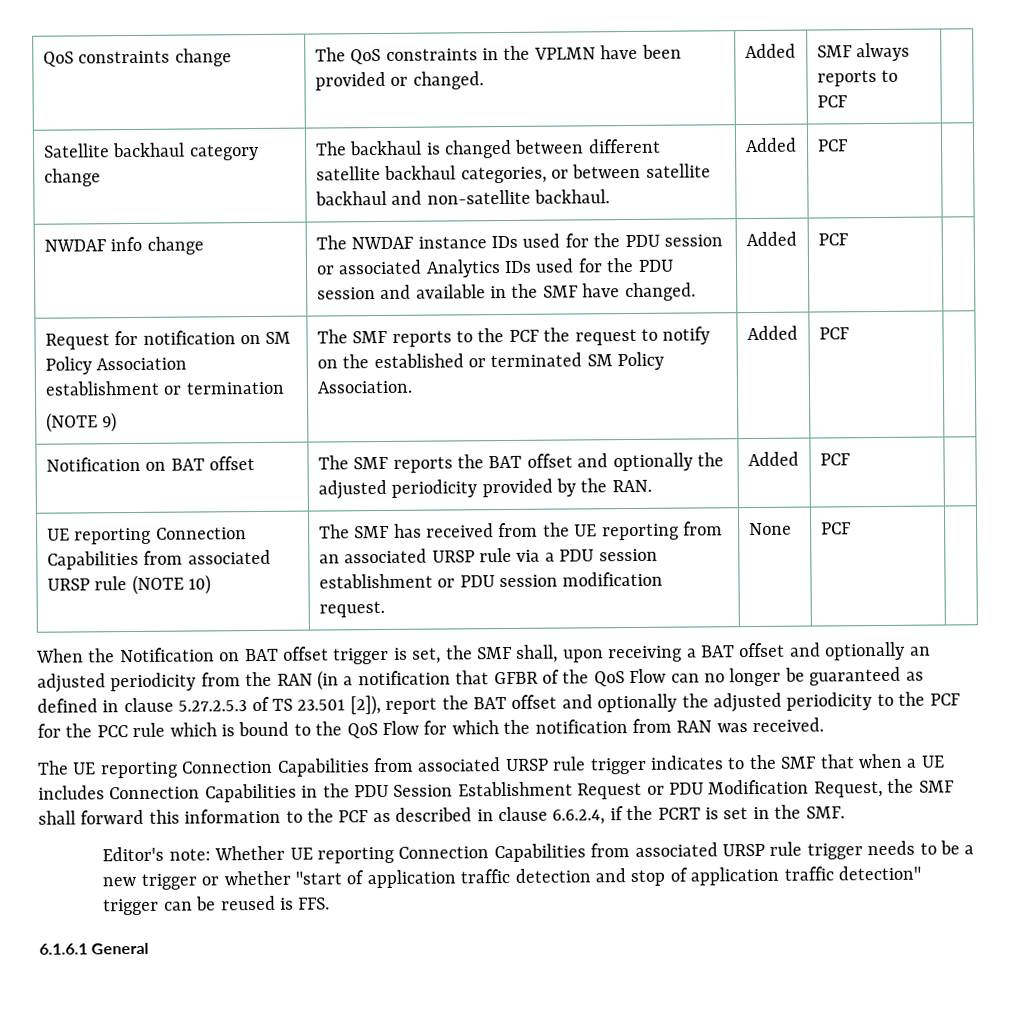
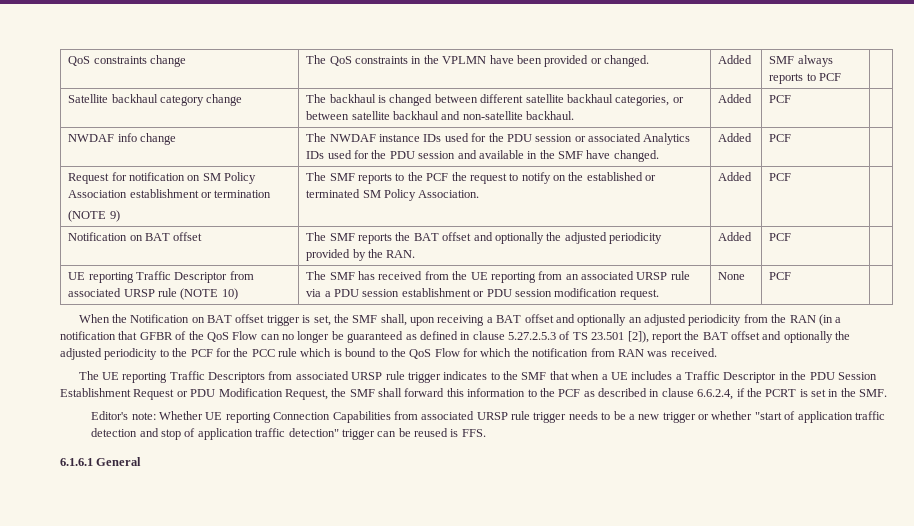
- UE reporting Connection Capabilities from associated URSP rule (NOTE 10) | The SMF has received from the UE reporting from an associated URSP rule via a PDU session establishment or PDU session modification request. | None | PCF |
+ UE reporting Traffic Descriptor from associated URSP rule (NOTE 10) | The SMF has received from the UE reporting from an associated URSP rule via a PDU session establishment or PDU session modification request. | None | PCF |
- The UE reporting Connection Capabilities from associated URSP rule trigger indicates to the SMF that when a UE includes Connection Capabilities in the PDU Session Establishment Request or PDU Modification Request, the SMF shall forward this information to the PCF as described in clause 6.6.2.4, if the PCRT is set in the SMF.
+ The UE reporting Traffic Descriptors from associated URSP rule trigger indicates to the SMF that when a UE includes a Traffic Descriptor in the PDU Session Establishment Request or PDU Modification Request, the SMF shall forward this information to the PCF as described in clause 6.6.2.4, if the PCRT is set in the SMF.

